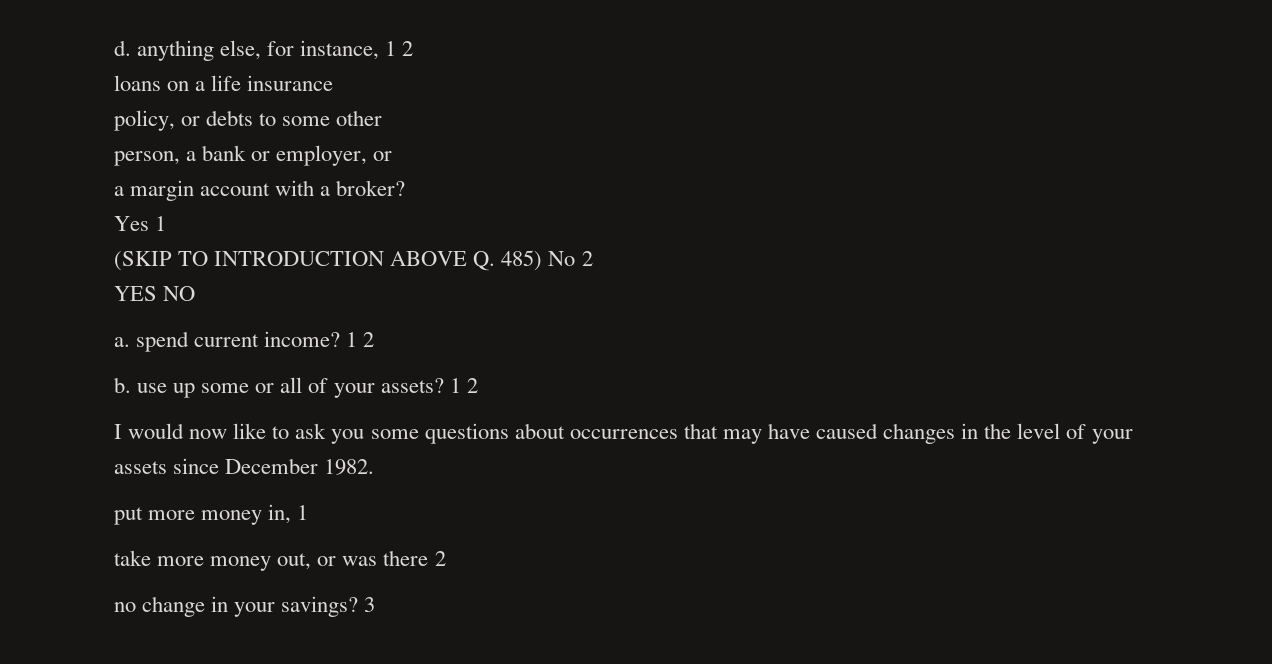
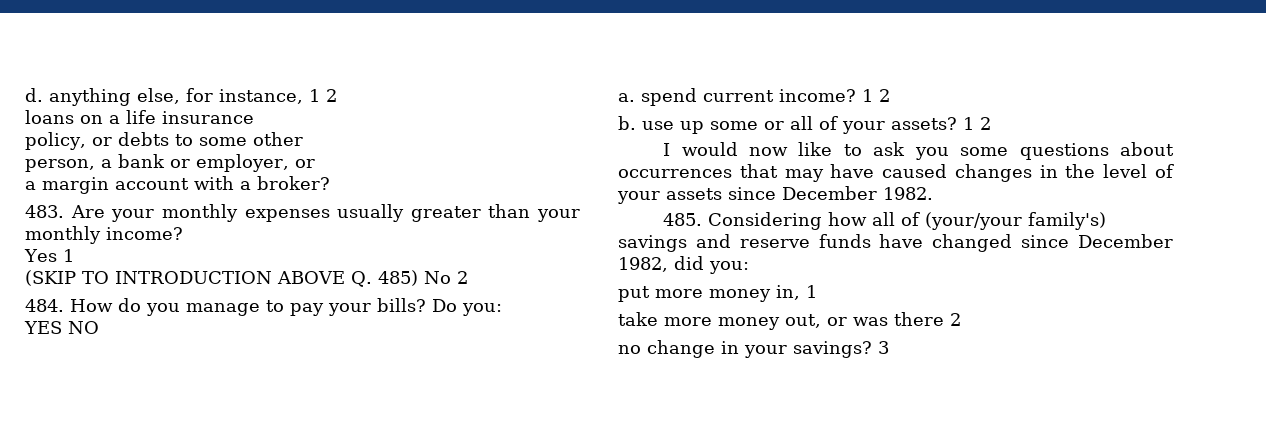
+ 483. Are your monthly expenses usually greater than your monthly income?
+ 484. How do you manage to pay your bills? Do you:
+ 485. Considering how all of (your/your family's) savings and reserve funds have changed since December 1982, did you:

